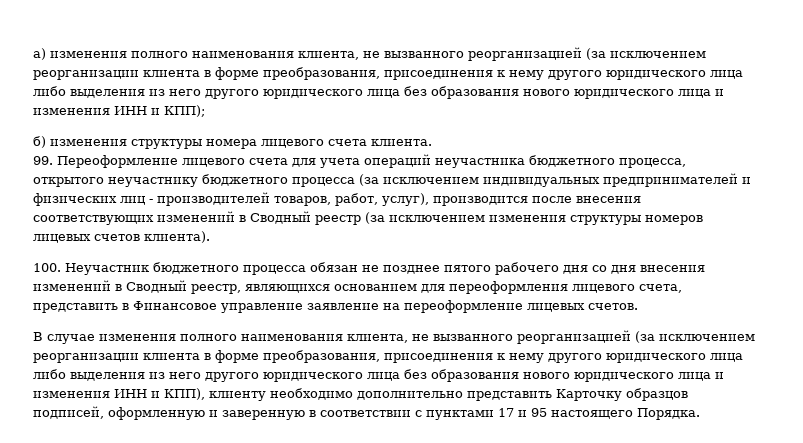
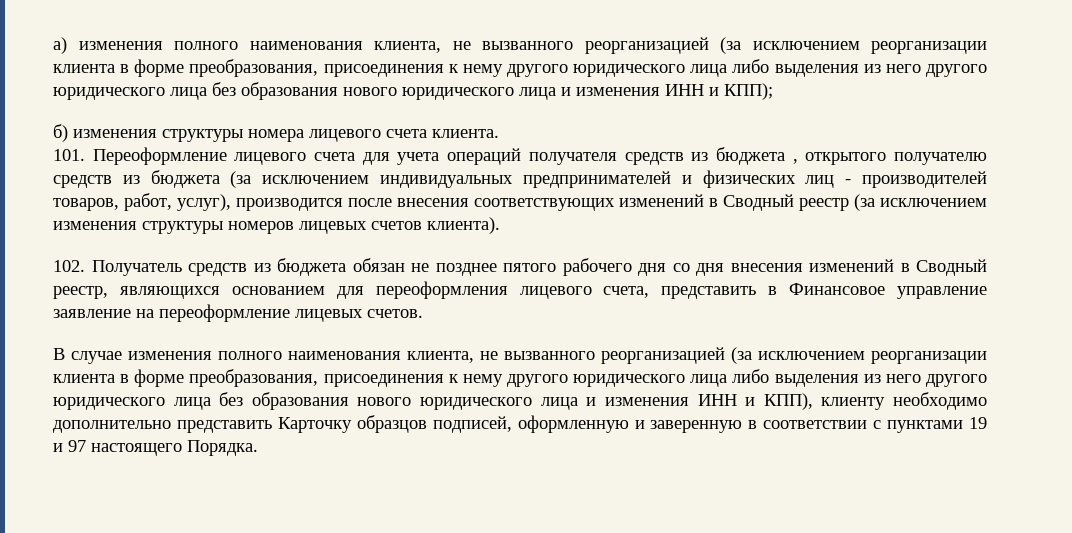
- 99. Переоформление лицевого счета для учета операций неучастника бюджетного процесса, открытого неучастнику бюджетного процесса (за исключением индивидуальных предпринимателей и физических лиц - производителей товаров, работ, услуг), производится после внесения соответствующих изменений в Сводный реестр (за исключением изменения структуры номеров лицевых счетов клиента).
+ 101. Переоформление лицевого счета для учета операций получателя средств из бюджета , открытого получателю средств из бюджета (за исключением индивидуальных предпринимателей и физических лиц - производителей товаров, работ, услуг), производится после внесения соответствующих изменений в Сводный реестр (за исключением изменения структуры номеров лицевых счетов клиента).
- 100. Неучастник бюджетного процесса обязан не позднее пятого рабочего дня со дня внесения изменений в Сводный реестр, являющихся основанием для переоформления лицевого счета, представить в Финансовое управление заявление на переоформление лицевых счетов.
+ 102. Получатель средств из бюджета обязан не позднее пятого рабочего дня со дня внесения изменений в Сводный реестр, являющихся основанием для переоформления лицевого счета, представить в Финансовое управление заявление на переоформление лицевых счетов.
- В случае изменения полного наименования клиента, не вызванного реорганизацией (за исключением реорганизации клиента в форме преобразования, присоединения к нему другого юридического лица либо выделения из него другого юридического лица без образования нового юридического лица и изменения ИНН и КПП), клиенту необходимо дополнительно представить Карточку образцов подписей, оформленную и заверенную в соответствии с пунктами 17 и 95 настоящего Порядка.
+ В случае изменения полного наименования клиента, не вызванного реорганизацией (за исключением реорганизации клиента в форме преобразования, присоединения к нему другого юридического лица либо выделения из него другого юридического лица без образования нового юридического лица и изменения ИНН и КПП), клиенту необходимо дополнительно представить Карточку образцов подписей, оформленную и заверенную в соответствии с пунктами 19 и 97 настоящего Порядка.

